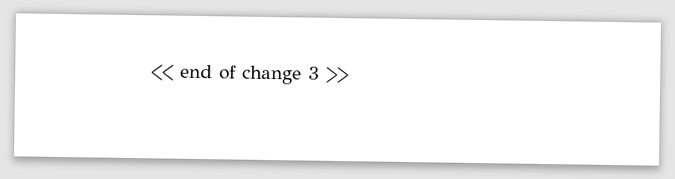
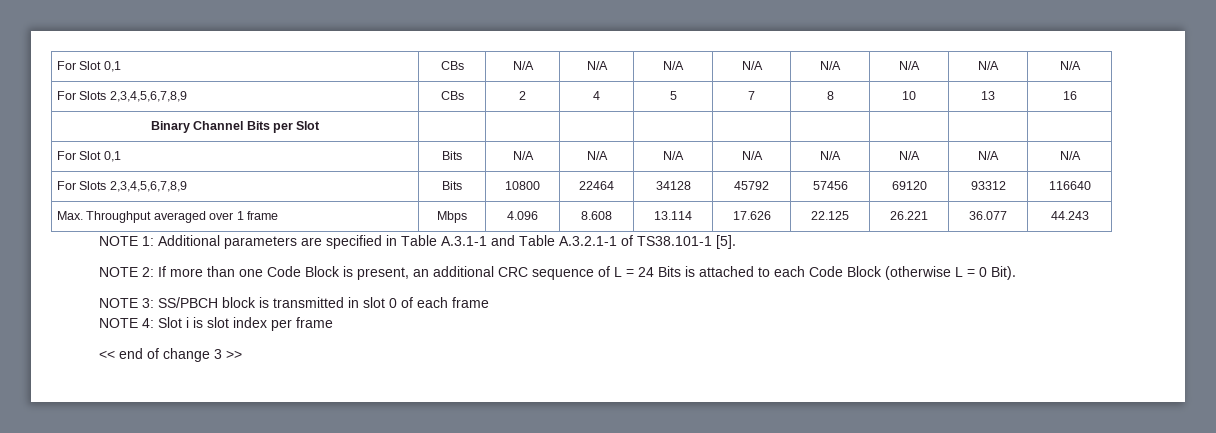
+ For Slot 0,1 | CBs | N/A | N/A | N/A | N/A | N/A | N/A | N/A | N/A
+ For Slots 2,3,4,5,6,7,8,9 | CBs | 2 | 4 | 5 | 7 | 8 | 10 | 13 | 16
+ Binary Channel Bits per Slot | | | | | | | | |
+ For Slot 0,1 | Bits | N/A | N/A | N/A | N/A | N/A | N/A | N/A | N/A
+ For Slots 2,3,4,5,6,7,8,9 | Bits | 10800 | 22464 | 34128 | 45792 | 57456 | 69120 | 93312 | 116640
+ Max. Throughput averaged over 1 frame | Mbps | 4.096 | 8.608 | 13.114 | 17.626 | 22.125 | 26.221 | 36.077 | 44.243
+ NOTE 1: Additional parameters are specified in Table A.3.1-1 and Table A.3.2.1-1 of TS38.101-1 [5].
+ NOTE 2: If more than one Code Block is present, an additional CRC sequence of L = 24 Bits is attached to each Code Block (otherwise L = 0 Bit).
+ NOTE 3: SS/PBCH block is transmitted in slot 0 of each frame
+ NOTE 4: Slot i is slot index per frame

